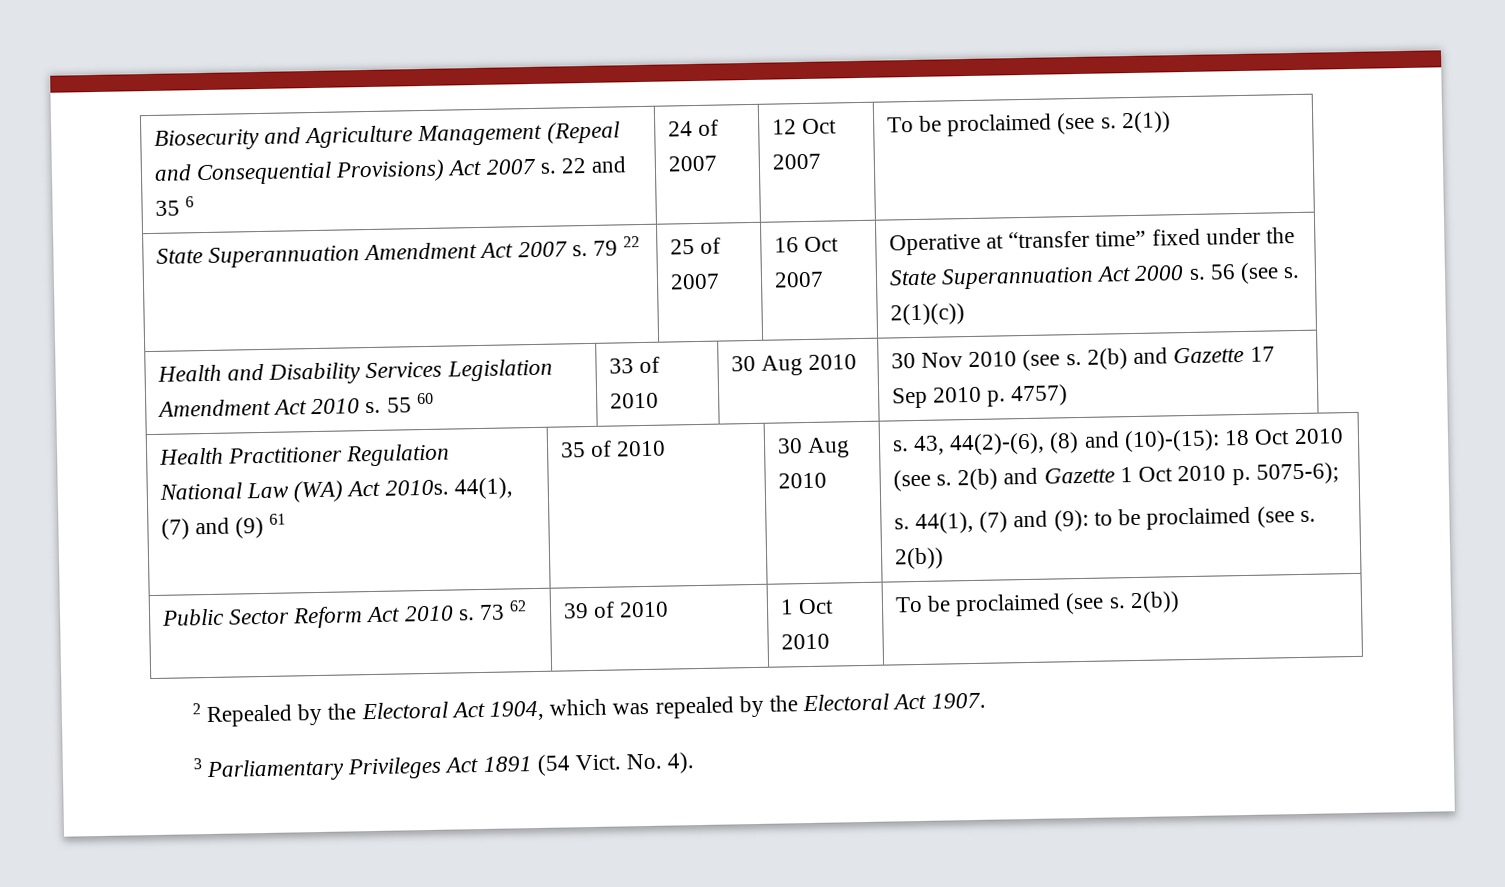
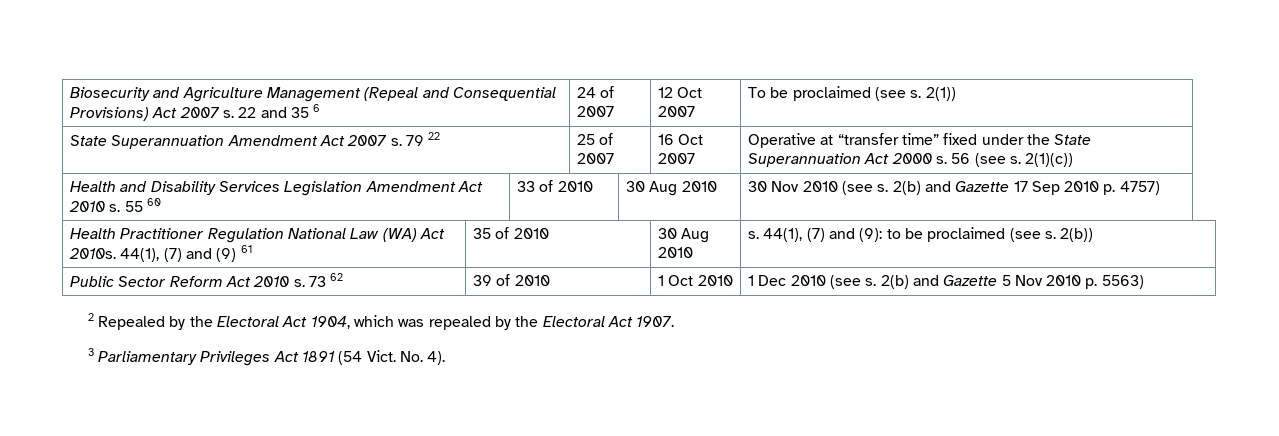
- 43, 44(2)-(6), (8) and (10)-(15): 18 Oct 2010 (see s. 2(b) and Gazette 1 Oct 2010 p. 5075-6);
- s.
- Public Sector Reform Act 2010 s. 73 62 | 39 of 2010 | 1 Oct 2010 | To be proclaimed (see s. 2(b))
+ Public Sector Reform Act 2010 s. 73 62 | 39 of 2010 | 1 Oct 2010 | 1 Dec 2010 (see s. 2(b) and Gazette 5 Nov 2010 p. 5563)

